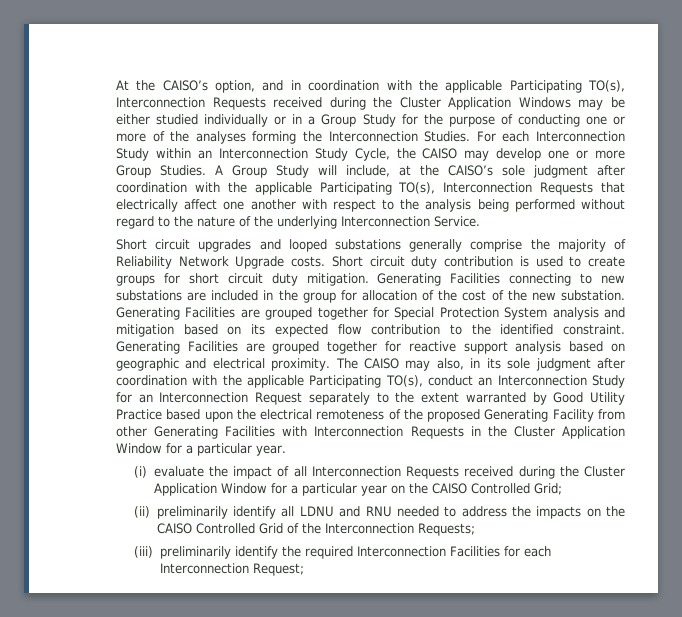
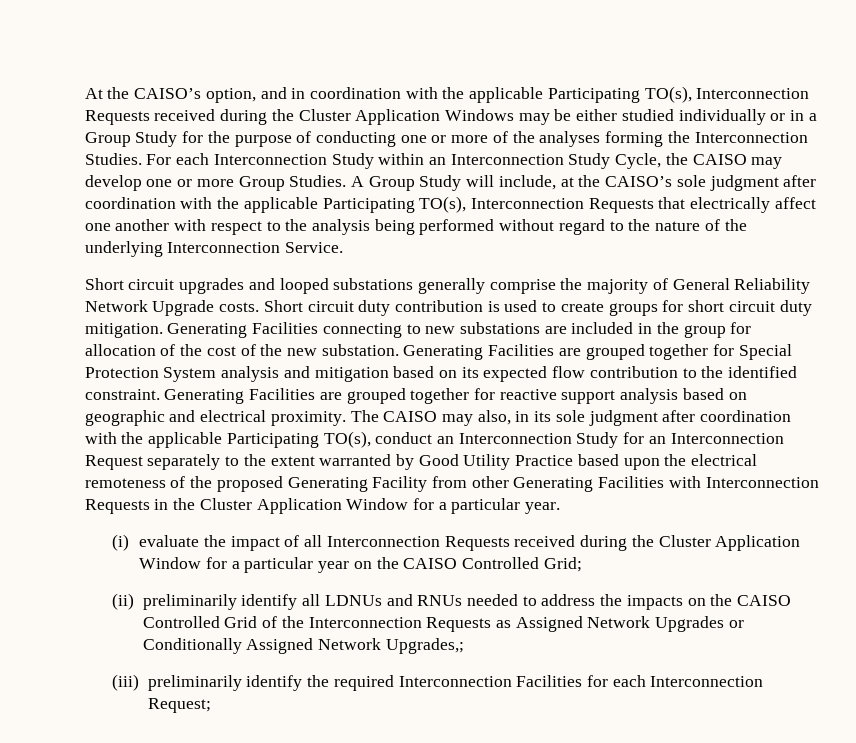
- Short circuit upgrades and looped substations generally comprise the majority of Reliability Network Upgrade costs.
+ Short circuit upgrades and looped substations generally comprise the majority of General Reliability Network Upgrade costs.
- (ii) preliminarily identify all LDNU and RNU needed to address the impacts on the CAISO Controlled Grid of the Interconnection Requests;
+ (ii) preliminarily identify all LDNUs and RNUs needed to address the impacts on the CAISO Controlled Grid of the Interconnection Requests as Assigned Network Upgrades or Conditionally Assigned Network Upgrades,;

